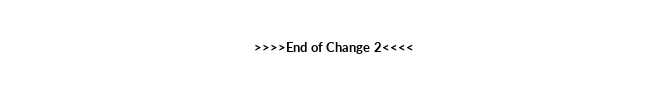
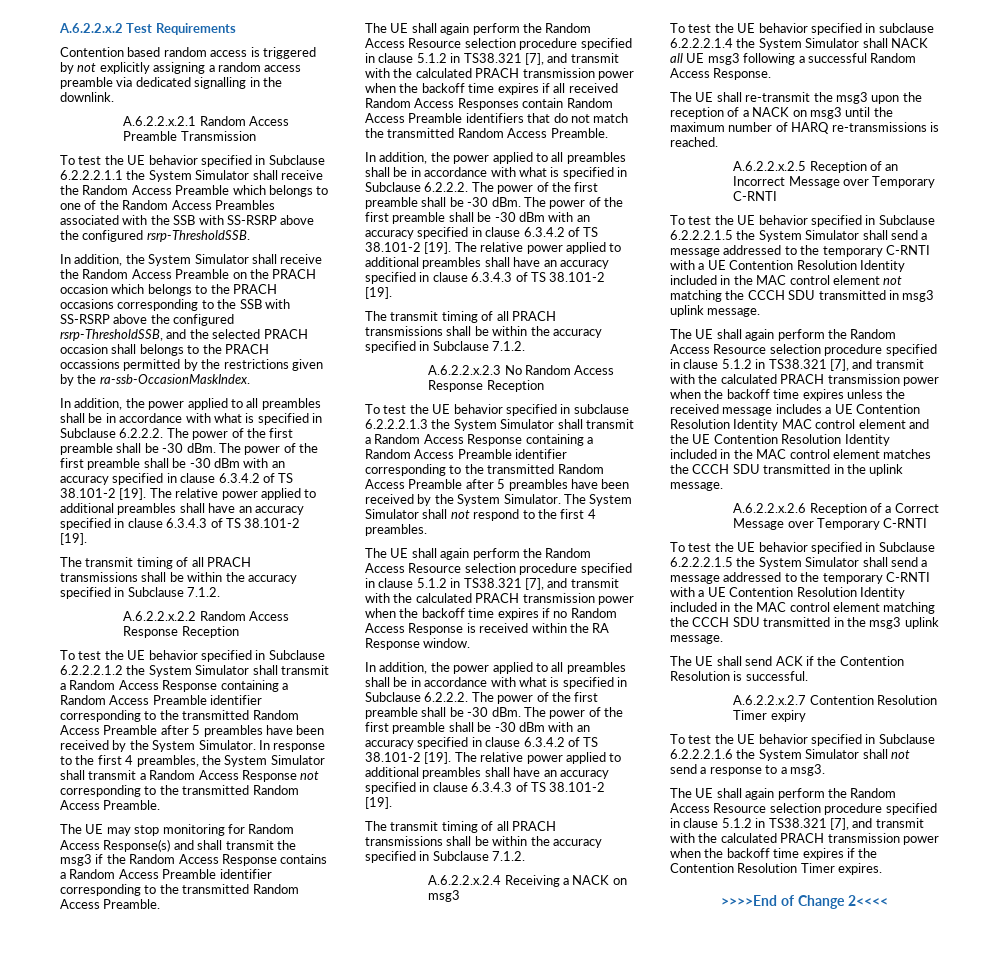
+ A.6.2.2.x.2 Test Requirements
+ Contention based random access is triggered by not explicitly assigning a random access preamble via dedicated signalling in the downlink.
+ A.6.2.2.x.2.1 Random Access Preamble Transmission
+ To test the UE behavior specified in Subclause 6.2.2.2.1.1 the System Simulator shall receive the Random Access Preamble which belongs to one of the Random Access Preambles associated with the SSB with SS-RSRP above the configured rsrp-ThresholdSSB.
+ In addition, the System Simulator shall receive the Random Access Preamble on the PRACH occasion which belongs to the PRACH occasions corresponding to the SSB with SS-RSRP above the configured rsrp-ThresholdSSB, and the selected PRACH occasion shall belongs to the PRACH occassions permitted by the restrictions given by the ra-ssb-OccasionMaskIndex.
+ In addition, the power applied to all preambles shall be in accordance with what is specified in Subclause 6.2.2.2. The power of the first preamble shall be -30 dBm. The power of the first preamble shall be -30 dBm with an accuracy specified in clause 6.3.4.2 of TS 38.101-2 [19]. The relative power applied to additional preambles shall have an accuracy specified in clause 6.3.4.3 of TS 38.101-2 [19].
+ The transmit timing of all PRACH transmissions shall be within the accuracy specified in Subclause 7.1.2.
+ A.6.2.2.x.2.2 Random Access Response Reception
+ To test the UE behavior specified in Subclause 6.2.2.2.1.2 the System Simulator shall transmit a Random Access Response containing a Random Access Preamble identifier corresponding to the transmitted Random Access Preamble after 5 preambles have been received by the System Simulator. In response to the first 4 preambles, the System Simulator shall transmit a Random Access Response not corresponding to the transmitted Random Access Preamble.
+ The UE may stop monitoring for Random Access Response(s) and shall transmit the msg3 if the Random Access Response contains a Random Access Preamble identifier corresponding to the transmitted Random Access Preamble.
+ The UE shall again perform the Random Access Resource selection procedure specified in clause 5.1.2 in TS38.321 [7], and transmit with the calculated PRACH transmission power when the backoff time expires if all received Random Access Responses contain Random Access Preamble identifiers that do not match the transmitted Random Access Preamble.
+ In addition, the power applied to all preambles shall be in accordance with what is specified in Subclause 6.2.2.2. The power of the first preamble shall be -30 dBm. The power of the first preamble shall be -30 dBm with an accuracy specified in clause 6.3.4.2 of TS 38.101-2 [19]. The relative power applied to additional preambles shall have an accuracy specified in clause 6.3.4.3 of TS 38.101-2 [19].
+ The transmit timing of all PRACH transmissions shall be within the accuracy specified in Subclause 7.1.2.
+ A.6.2.2.x.2.3 No Random Access Response Reception
+ To test the UE behavior specified in subclause 6.2.2.2.1.3 the System Simulator shall transmit a Random Access Response containing a Random Access Preamble identifier corresponding to the transmitted Random Access Preamble after 5 preambles have been received by the System Simulator. The System Simulator shall not respond to the first 4 preambles.
+ The UE shall again perform the Random Access Resource selection procedure specified in clause 5.1.2 in TS38.321 [7], and transmit with the calculated PRACH transmission power when the backoff time expires if no Random Access Response is received within the RA Response window.
+ In addition, the power applied to all preambles shall be in accordance with what is specified in Subclause 6.2.2.2. The power of the first preamble shall be -30 dBm. The power of the first preamble shall be -30 dBm with an accuracy specified in clause 6.3.4.2 of TS 38.101-2 [19]. The relative power applied to additional preambles shall have an accuracy specified in clause 6.3.4.3 of TS 38.101-2 [19].
+ The transmit timing of all PRACH transmissions shall be within the accuracy specified in Subclause 7.1.2.
+ A.6.2.2.x.2.4 Receiving a NACK on msg3
+ To test the UE behavior specified in subclause 6.2.2.2.1.4 the System Simulator shall NACK all UE msg3 following a successful Random Access Response.
+ The UE shall re-transmit the msg3 upon the reception of a NACK on msg3 until the maximum number of HARQ re-transmissions is reached.
+ A.6.2.2.x.2.5 Reception of an Incorrect Message over Temporary C-RNTI
+ To test the UE behavior specified in Subclause 6.2.2.2.1.5 the System Simulator shall send a message addressed to the temporary C-RNTI with a UE Contention Resolution Identity included in the MAC control element not matching the CCCH SDU transmitted in msg3 uplink message.
+ The UE shall again perform the Random Access Resource selection procedure specified in clause 5.1.2 in TS38.321 [7], and transmit with the calculated PRACH transmission power when the backoff time expires unless the received message includes a UE Contention Resolution Identity MAC control element and the UE Contention Resolution Identity included in the MAC control element matches the CCCH SDU transmitted in the uplink message.
+ A.6.2.2.x.2.6 Reception of a Correct Message over Temporary C-RNTI
+ To test the UE behavior specified in Subclause 6.2.2.2.1.5 the System Simulator shall send a message addressed to the temporary C-RNTI with a UE Contention Resolution Identity included in the MAC control element matching the CCCH SDU transmitted in the msg3 uplink message.
+ The UE shall send ACK if the Contention Resolution is successful.
+ A.6.2.2.x.2.7 Contention Resolution Timer expiry
+ To test the UE behavior specified in Subclause 6.2.2.2.1.6 the System Simulator shall not send a response to a msg3.
+ The UE shall again perform the Random Access Resource selection procedure specified in clause 5.1.2 in TS38.321 [7], and transmit with the calculated PRACH transmission power when the backoff time expires if the Contention Resolution Timer expires.

